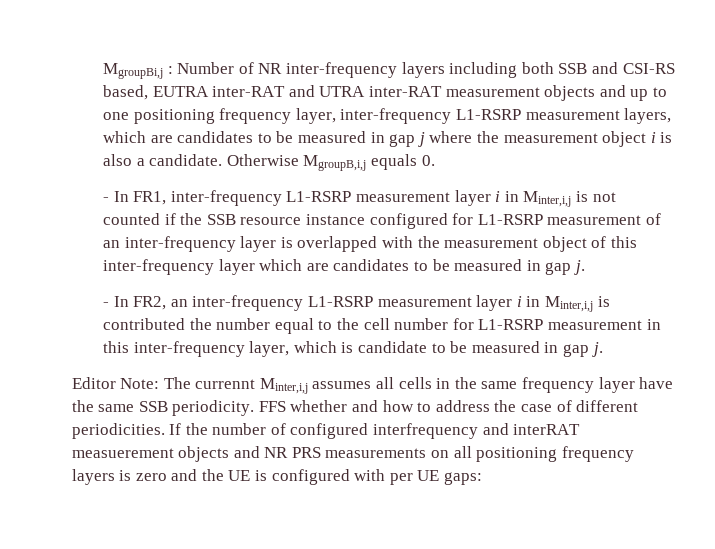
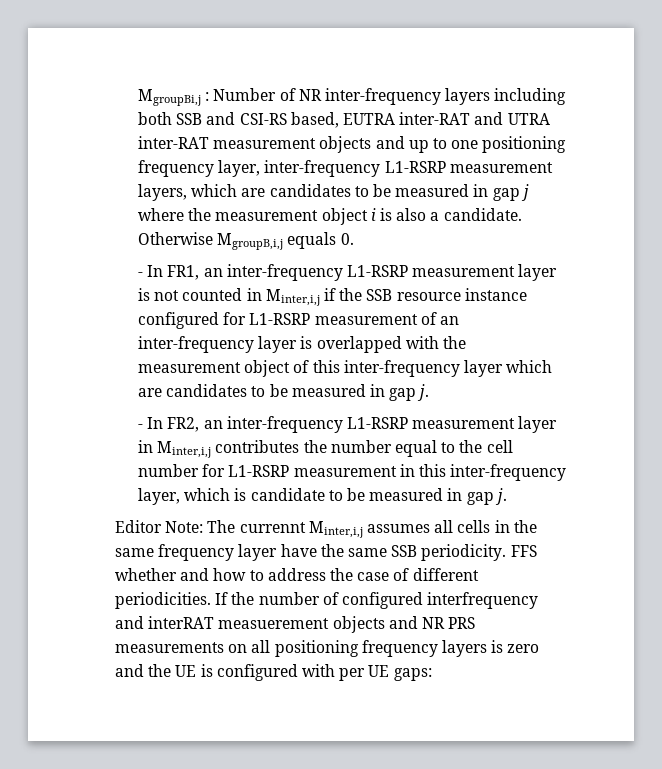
- - In FR1, inter-frequency L1-RSRP measurement layer i in Minter,i,j is not counted if the SSB resource instance configured for L1-RSRP measurement of an inter-frequency layer is overlapped with the measurement object of this inter-frequency layer which are candidates to be measured in gap j.
+ - In FR1, an inter-frequency L1-RSRP measurement layer is not counted in Minter,i,j if the SSB resource instance configured for L1-RSRP measurement of an inter-frequency layer is overlapped with the measurement object of this inter-frequency layer which are candidates to be measured in gap j.
- - In FR2, an inter-frequency L1-RSRP measurement layer i in Minter,i,j is contributed the number equal to the cell number for L1-RSRP measurement in this inter-frequency layer, which is candidate to be measured in gap j.
+ - In FR2, an inter-frequency L1-RSRP measurement layer in Minter,i,j contributes the number equal to the cell number for L1-RSRP measurement in this inter-frequency layer, which is candidate to be measured in gap j.

